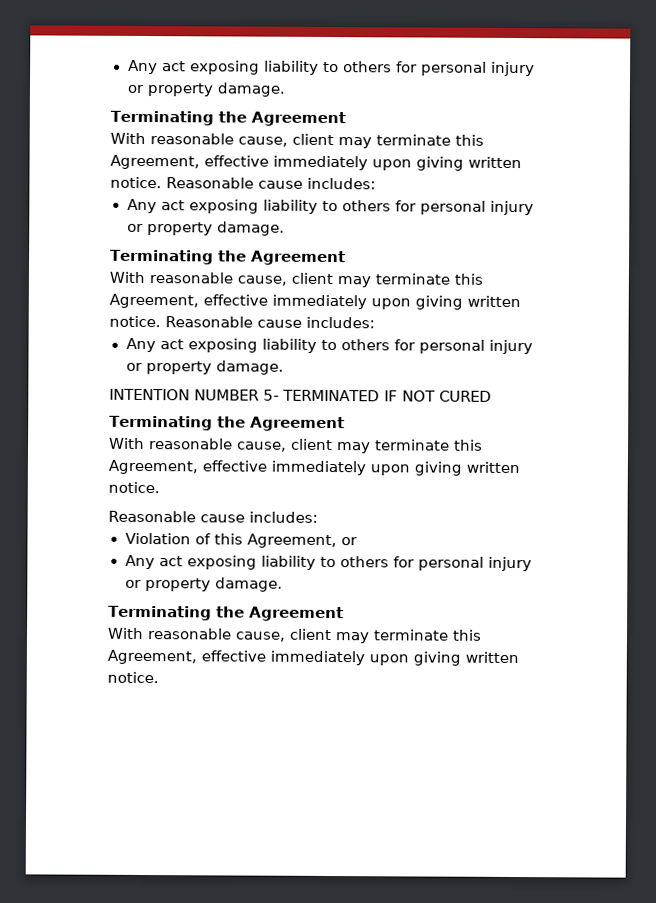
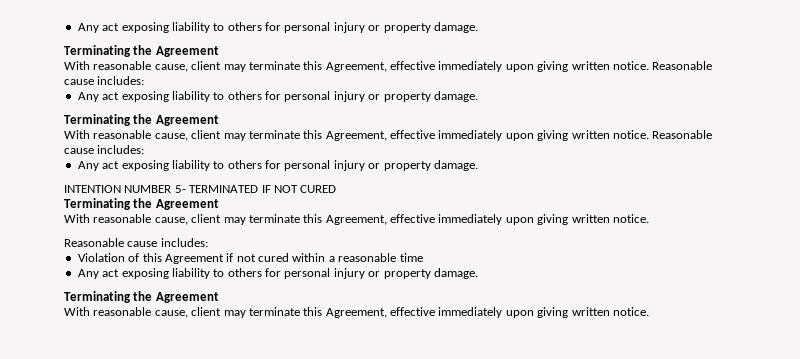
- Violation of this Agreement, or
+ Violation of this Agreement if not cured within a reasonable time

